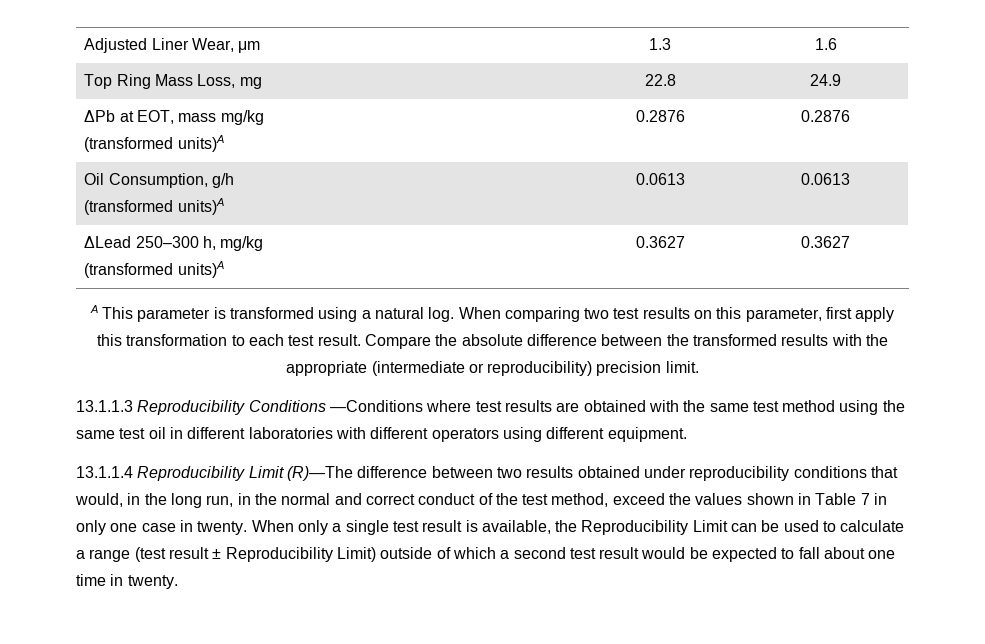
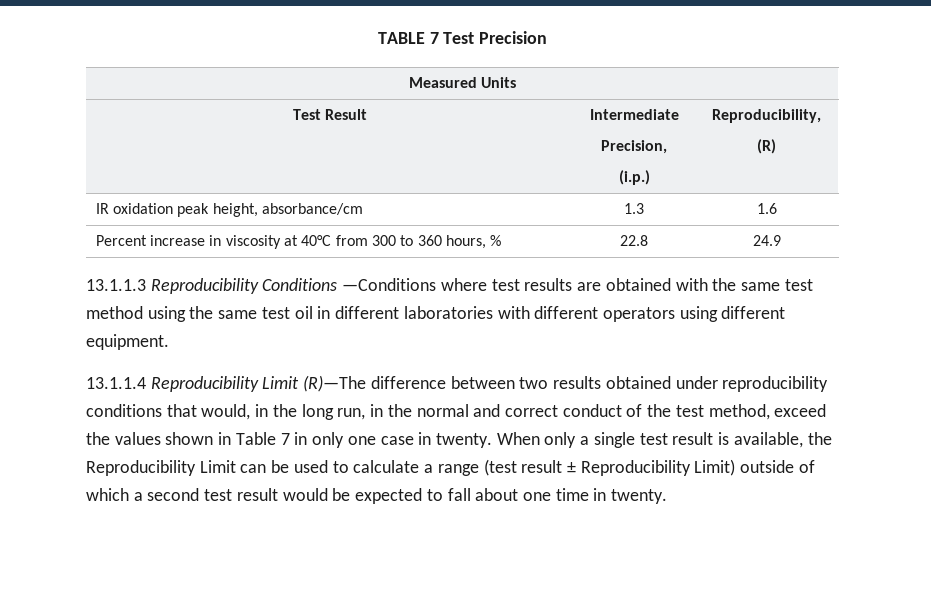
- Adjusted Liner Wear, μm | 1.3 | 1.6
- Top Ring Mass Loss, mg | 22.8 | 24.9
- ΔPb at EOT, mass mg/kg
- (transformed units)A | 0.2876 | 0.2876
- Oil Consumption, g/h
- (transformed units)A | 0.0613 | 0.0613
- ΔLead 250–300 h, mg/kg
- (transformed units)A | 0.3627 | 0.3627
- A This parameter is transformed using a natural log. When comparing two test results on this parameter, first apply this transformation to each test result. Compare the absolute difference between the transformed results with the appropriate (intermediate or reproducibility) precision limit.
+ TABLE 7 Test Precision
+ Measured Units
+ Test Result | Intermediate
+ Precision,
+ (i.p.) | Reproducibility,
+ (R)
+ IR oxidation peak height, absorbance/cm | 1.3 | 1.6
+ Percent increase in viscosity at 40°C from 300 to 360 hours, % | 22.8 | 24.9

